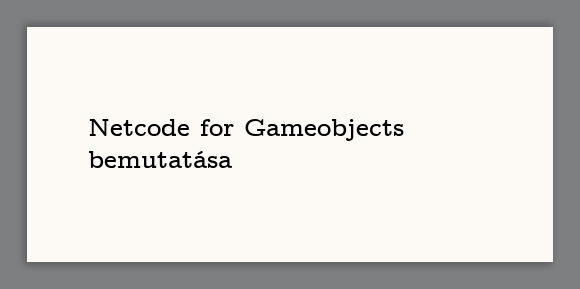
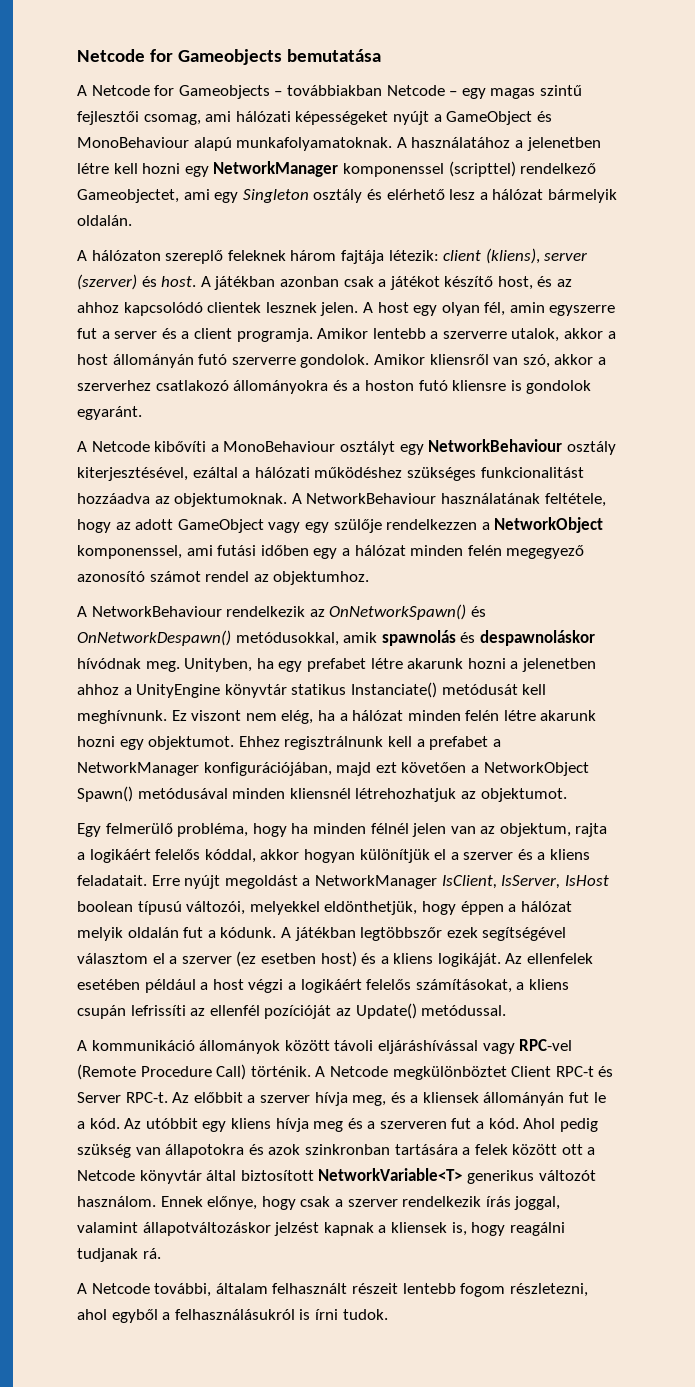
+ A Netcode for Gameobjects – továbbiakban Netcode – egy magas szintű fejlesztői csomag, ami hálózati képességeket nyújt a GameObject és MonoBehaviour alapú munkafolyamatoknak. A használatához a jelenetben létre kell hozni egy NetworkManager komponenssel (scripttel) rendelkező Gameobjectet, ami egy Singleton osztály és elérhető lesz a hálózat bármelyik oldalán.
+ A hálózaton szereplő feleknek három fajtája létezik: client (kliens), server (szerver) és host. A játékban azonban csak a játékot készítő host, és az ahhoz kapcsolódó clientek lesznek jelen. A host egy olyan fél, amin egyszerre fut a server és a client programja. Amikor lentebb a szerverre utalok, akkor a host állományán futó szerverre gondolok. Amikor kliensről van szó, akkor a szerverhez csatlakozó állományokra és a hoston futó kliensre is gondolok egyaránt.
+ A Netcode kibővíti a MonoBehaviour osztályt egy NetworkBehaviour osztály kiterjesztésével, ezáltal a hálózati működéshez szükséges funkcionalitást hozzáadva az objektumoknak. A NetworkBehaviour használatának feltétele, hogy az adott GameObject vagy egy szülője rendelkezzen a NetworkObject komponenssel, ami futási időben egy a hálózat minden felén megegyező azonosító számot rendel az objektumhoz.
+ A NetworkBehaviour rendelkezik az OnNetworkSpawn() és OnNetworkDespawn() metódusokkal, amik spawnolás és despawnoláskor hívódnak meg. Unityben, ha egy prefabet létre akarunk hozni a jelenetben ahhoz a UnityEngine könyvtár statikus Instanciate() metódusát kell meghívnunk. Ez viszont nem elég, ha a hálózat minden felén létre akarunk hozni egy objektumot. Ehhez regisztrálnunk kell a prefabet a NetworkManager konfigurációjában, majd ezt követően a NetworkObject Spawn() metódusával minden kliensnél létrehozhatjuk az objektumot.
+ Egy felmerülő probléma, hogy ha minden félnél jelen van az objektum, rajta a logikáért felelős kóddal, akkor hogyan különítjük el a szerver és a kliens feladatait. Erre nyújt megoldást a NetworkManager IsClient, IsServer, IsHost boolean típusú változói, melyekkel eldönthetjük, hogy éppen a hálózat melyik oldalán fut a kódunk. A játékban legtöbbszőr ezek segítségével választom el a szerver (ez esetben host) és a kliens logikáját. Az ellenfelek esetében például a host végzi a logikáért felelős számításokat, a kliens csupán lefrissíti az ellenfél pozícióját az Update() metódussal.
+ A kommunikáció állományok között távoli eljáráshívással vagy RPC-vel (Remote Procedure Call) történik. A Netcode megkülönböztet Client RPC-t és Server RPC-t. Az előbbit a szerver hívja meg, és a kliensek állományán fut le a kód. Az utóbbit egy kliens hívja meg és a szerveren fut a kód. Ahol pedig szükség van állapotokra és azok szinkronban tartására a felek között ott a Netcode könyvtár által biztosított NetworkVariable<T> generikus változót használom. Ennek előnye, hogy csak a szerver rendelkezik írás joggal, valamint állapotváltozáskor jelzést kapnak a kliensek is, hogy reagálni tudjanak rá.
+ A Netcode további, általam felhasznált részeit lentebb fogom részletezni, ahol egyből a felhasználásukról is írni tudok.

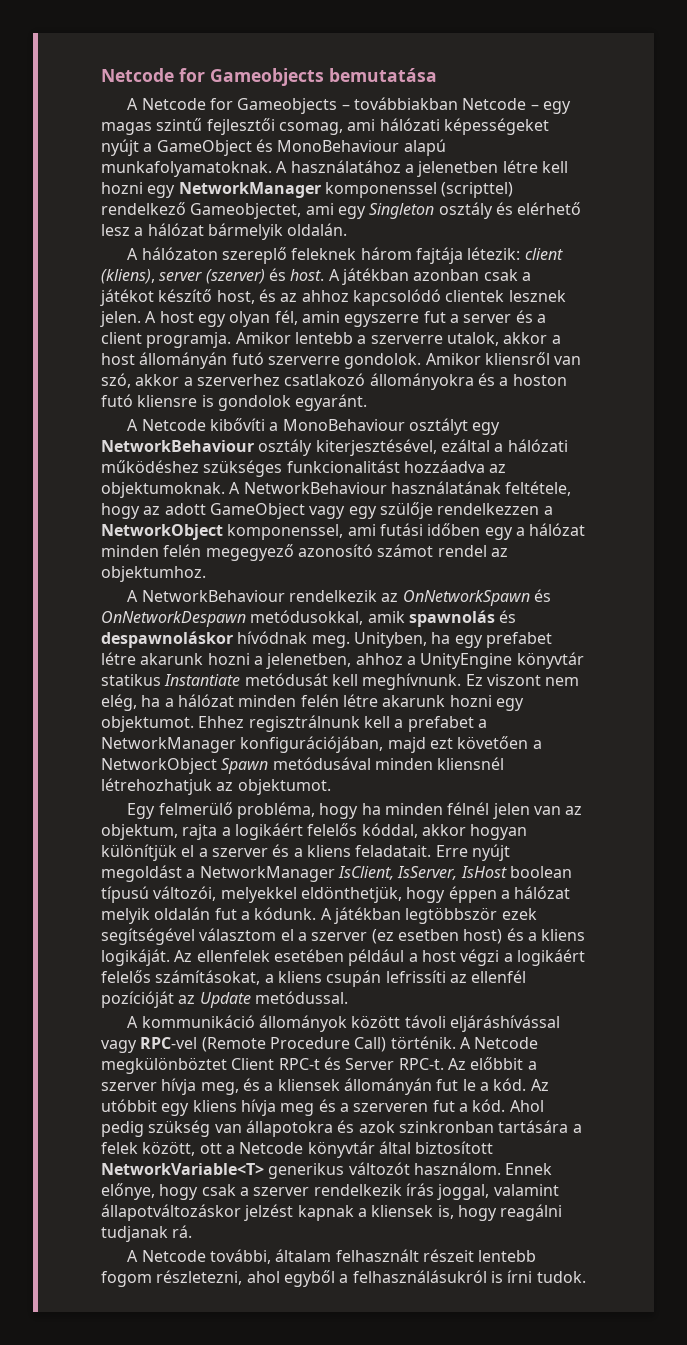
- A NetworkBehaviour rendelkezik az OnNetworkSpawn() és OnNetworkDespawn() metódusokkal, amik spawnolás és despawnoláskor hívódnak meg.
+ A NetworkBehaviour rendelkezik az OnNetworkSpawn és OnNetworkDespawn metódusokkal, amik spawnolás és despawnoláskor hívódnak meg.
- Unityben, ha egy prefabet létre akarunk hozni a jelenetben ahhoz a UnityEngine könyvtár statikus Instanciate() metódusát kell meghívnunk.
+ Unityben, ha egy prefabet létre akarunk hozni a jelenetben, ahhoz a UnityEngine könyvtár statikus Instantiate metódusát kell meghívnunk.
- Ehhez regisztrálnunk kell a prefabet a NetworkManager konfigurációjában, majd ezt követően a NetworkObject Spawn() metódusával minden kliensnél létrehozhatjuk az objektumot.
+ Ehhez regisztrálnunk kell a prefabet a NetworkManager konfigurációjában, majd ezt követően a NetworkObject Spawn metódusával minden kliensnél létrehozhatjuk az objektumot.
- A játékban legtöbbszőr ezek segítségével választom el a szerver (ez esetben host) és a kliens logikáját.
+ A játékban legtöbbször ezek segítségével választom el a szerver (ez esetben host) és a kliens logikáját.
- Az ellenfelek esetében például a host végzi a logikáért felelős számításokat, a kliens csupán lefrissíti az ellenfél pozícióját az Update() metódussal.
+ Az ellenfelek esetében például a host végzi a logikáért felelős számításokat, a kliens csupán lefrissíti az ellenfél pozícióját az Update metódussal.
- Ahol pedig szükség van állapotokra és azok szinkronban tartására a felek között ott a Netcode könyvtár által biztosított NetworkVariable<T> generikus változót használom.
+ Ahol pedig szükség van állapotokra és azok szinkronban tartására a felek között, ott a Netcode könyvtár által biztosított NetworkVariable<T> generikus változót használom.

